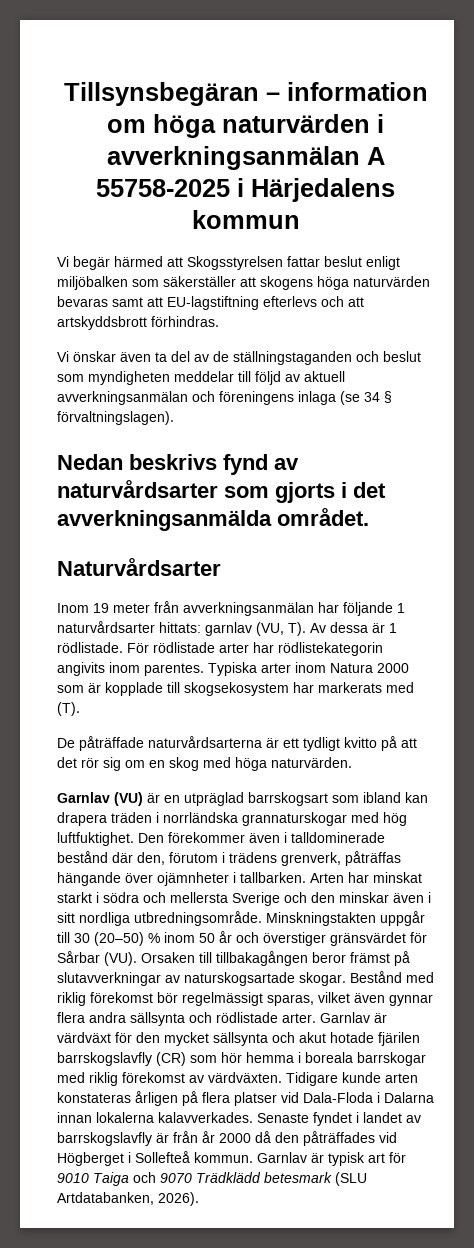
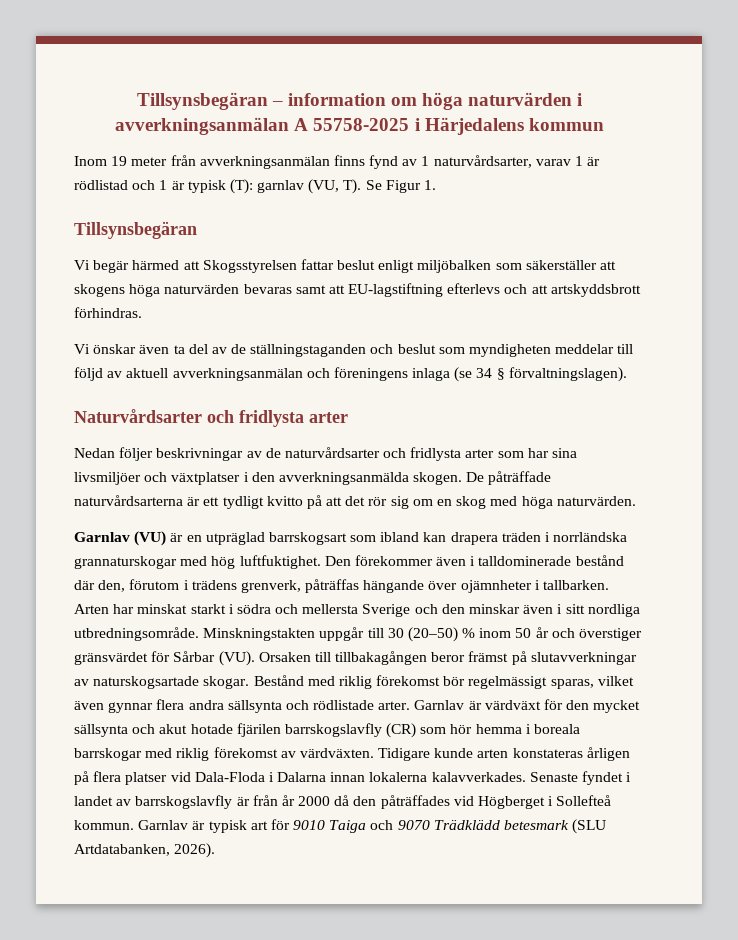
+ Inom 19 meter från avverkningsanmälan finns fynd av 1 naturvårdsarter, varav 1 är rödlistad och 1 är typisk (T): garnlav (VU, T). Se Figur 1.
+ Tillsynsbegäran
- Nedan beskrivs fynd av naturvårdsarter som gjorts i det avverkningsanmälda området.
- Naturvårdsarter
- Inom 19 meter från avverkningsanmälan har följande 1 naturvårdsarter hittats: garnlav (VU, T). Av dessa är 1 rödlistade. För rödlistade arter har rödlistekategorin angivits inom parentes. Typiska arter inom Natura 2000 som är kopplade till skogsekosystem har markerats med (T).
- De påträffade naturvårdsarterna är ett tydligt kvitto på att det rör sig om en skog med höga naturvärden.
+ Naturvårdsarter och fridlysta arter
+ Nedan följer beskrivningar av de naturvårdsarter och fridlysta arter som har sina livsmiljöer och växtplatser i den avverkningsanmälda skogen. De påträffade naturvårdsarterna är ett tydligt kvitto på att det rör sig om en skog med höga naturvärden.

